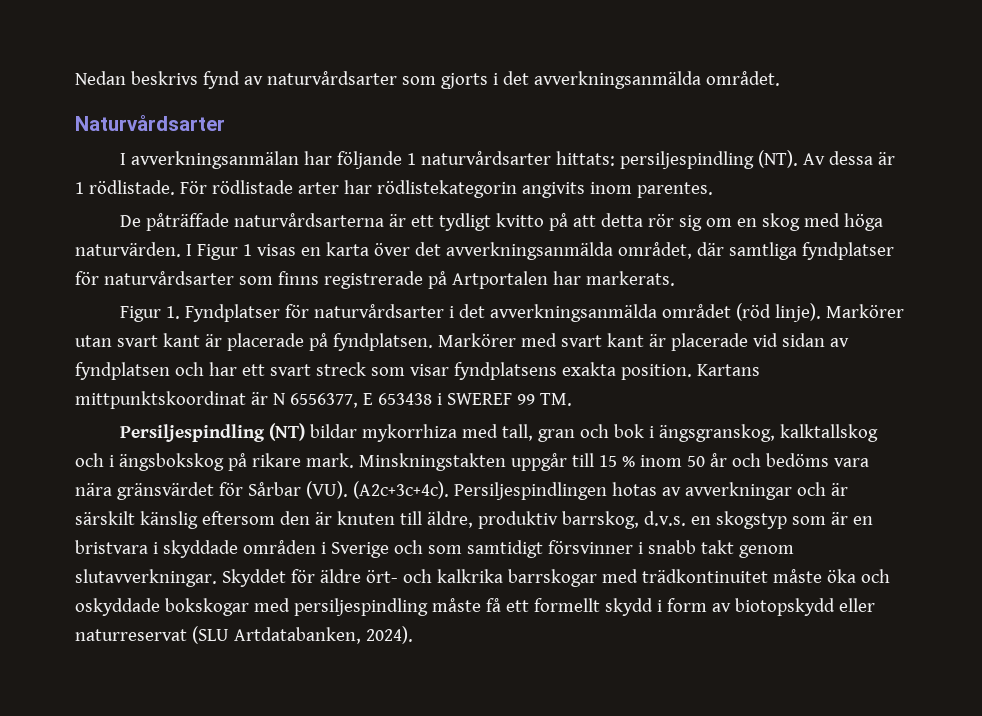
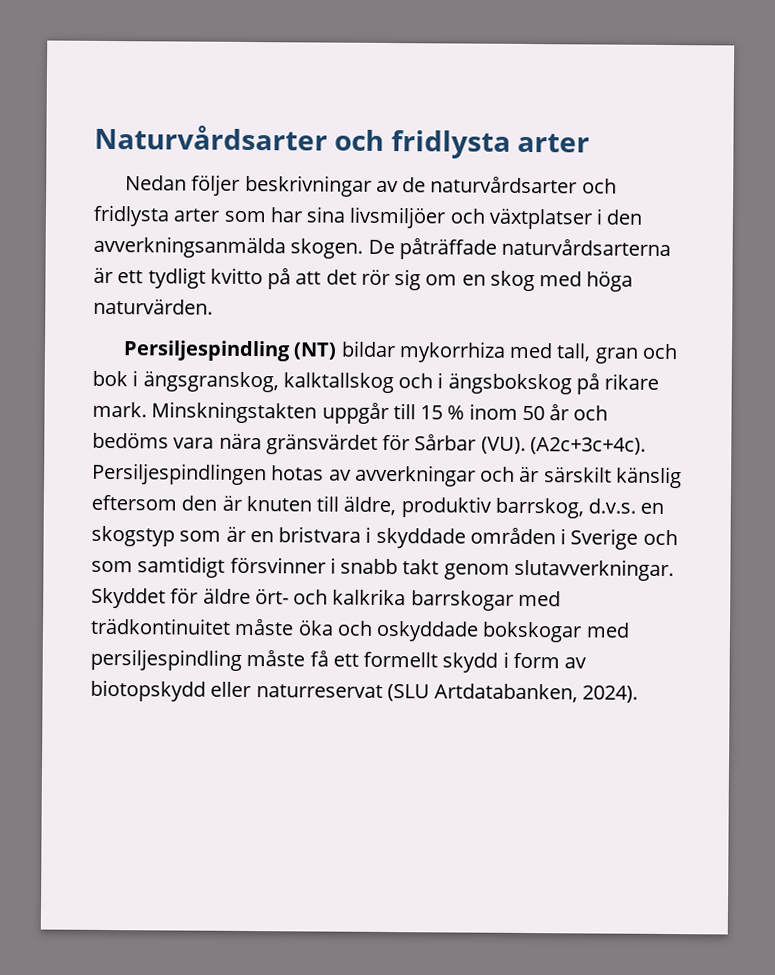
- Nedan beskrivs fynd av naturvårdsarter som gjorts i det avverkningsanmälda området.
- Naturvårdsarter
- I avverkningsanmälan har följande 1 naturvårdsarter hittats: persiljespindling (NT). Av dessa är 1 rödlistade. För rödlistade arter har rödlistekategorin angivits inom parentes.
- De påträffade naturvårdsarterna är ett tydligt kvitto på att detta rör sig om en skog med höga naturvärden. I Figur 1 visas en karta över det avverkningsanmälda området, där samtliga fyndplatser för naturvårdsarter som finns registrerade på Artportalen har markerats.
- Figur 1. Fyndplatser för naturvårdsarter i det avverkningsanmälda området (röd linje). Markörer utan svart kant är placerade på fyndplatsen. Markörer med svart kant är placerade vid sidan av fyndplatsen och har ett svart streck som visar fyndplatsens exakta position. Kartans mittpunktskoordinat är N 6556377, E 653438 i SWEREF 99 TM.
+ Naturvårdsarter och fridlysta arter
+ Nedan följer beskrivningar av de naturvårdsarter och fridlysta arter som har sina livsmiljöer och växtplatser i den avverkningsanmälda skogen. De påträffade naturvårdsarterna är ett tydligt kvitto på att det rör sig om en skog med höga naturvärden.

